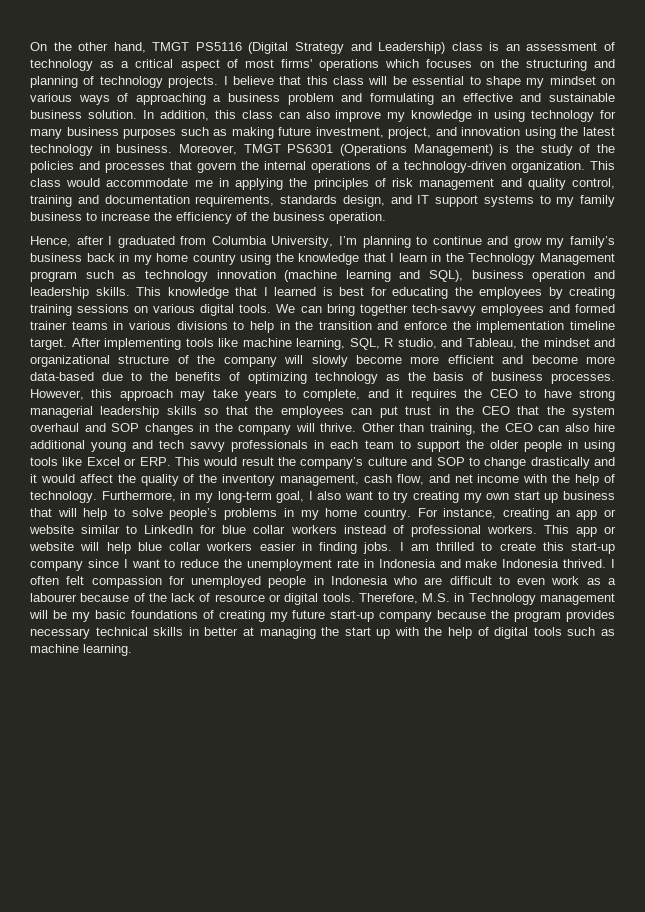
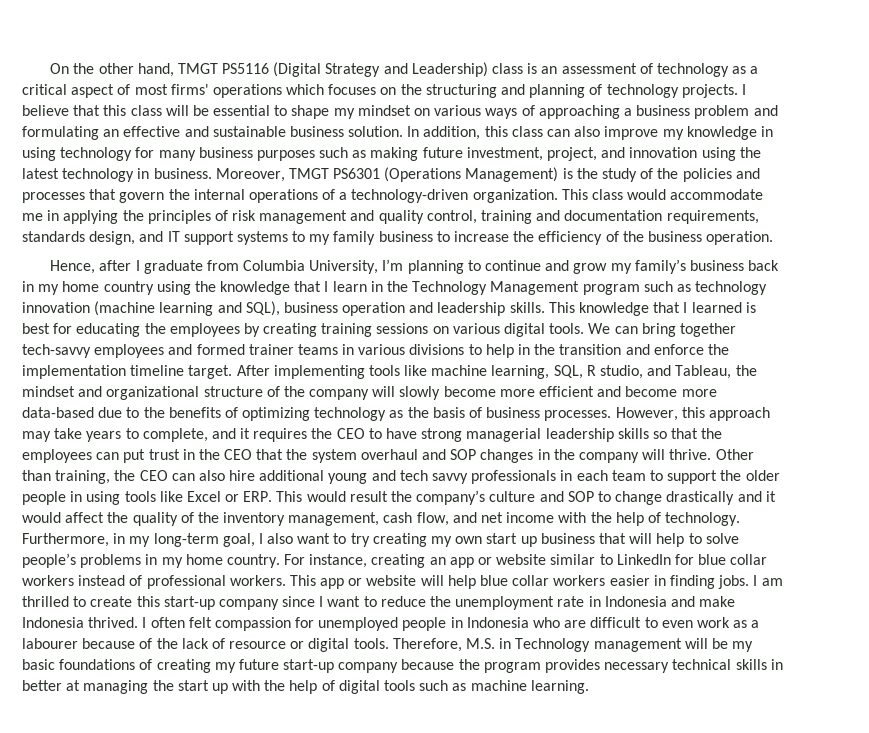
- Hence, after I graduated from Columbia University, I’m planning to continue and grow my family’s business back in my home country using the knowledge that I learn in the Technology Management program such as technology innovation (machine learning and SQL), business operation and leadership skills.
+ Hence, after I graduate from Columbia University, I’m planning to continue and grow my family’s business back in my home country using the knowledge that I learn in the Technology Management program such as technology innovation (machine learning and SQL), business operation and leadership skills.

